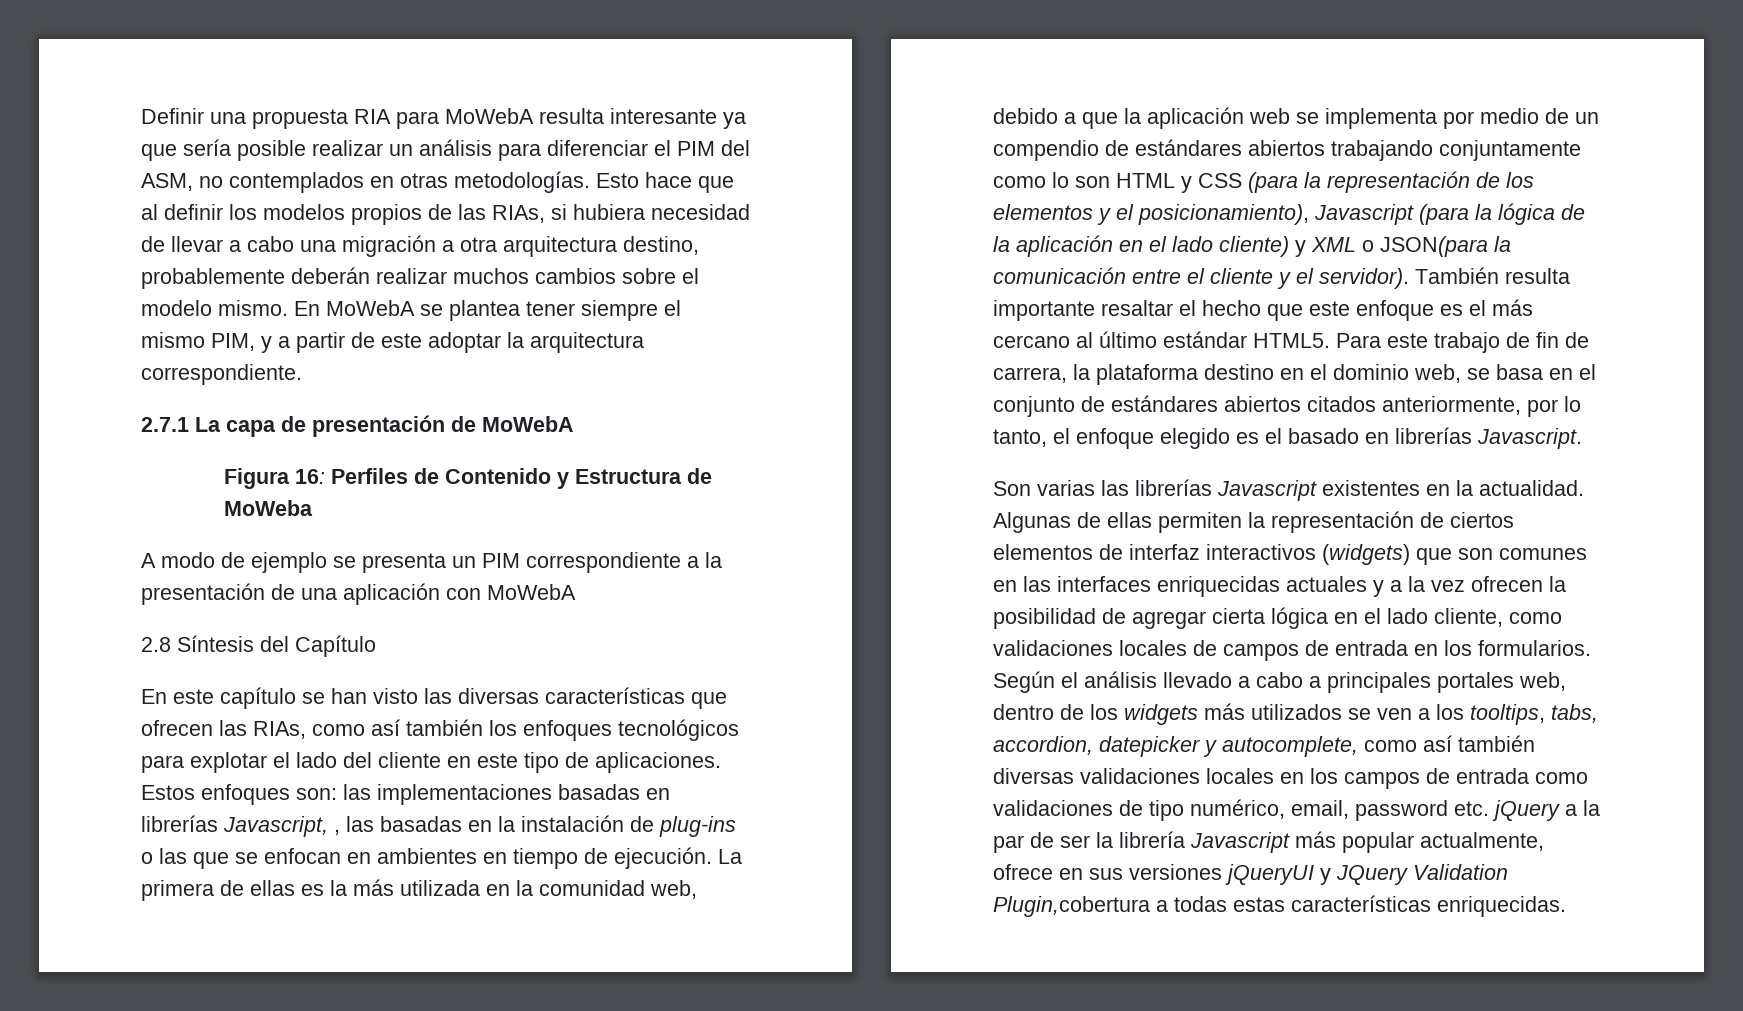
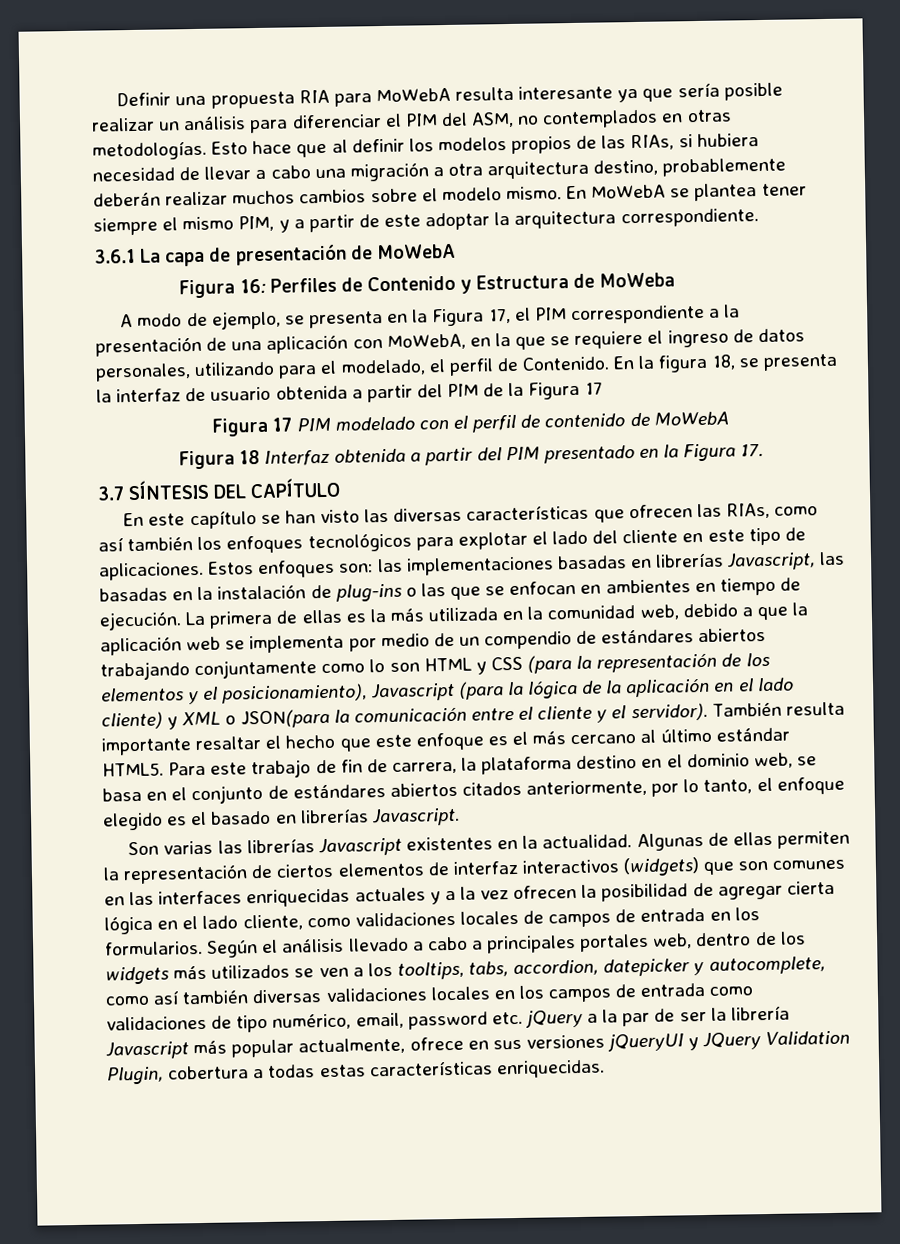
- 2.7.1 La capa de presentación de MoWebA
+ 3.6.1 La capa de presentación de MoWebA
- A modo de ejemplo se presenta un PIM correspondiente a la presentación de una aplicación con MoWebA
- 2.8 Síntesis del Capítulo
+ A modo de ejemplo, se presenta en la Figura 17, el PIM correspondiente a la presentación de una aplicación con MoWebA, en la que se requiere el ingreso de datos personales, utilizando para el modelado, el perfil de Contenido. En la figura 18, se presenta la interfaz de usuario obtenida a partir del PIM de la Figura 17
+ Figura 17 PIM modelado con el perfil de contenido de MoWebA
+ Figura 18 Interfaz obtenida a partir del PIM presentado en la Figura 17.
+ 3.7 SÍNTESIS DEL CAPÍTULO
- Estos enfoques son: las implementaciones basadas en librerías Javascript, , las basadas en la instalación de plug-ins o las que se enfocan en ambientes en tiempo de ejecución.
+ Estos enfoques son: las implementaciones basadas en librerías Javascript, las basadas en la instalación de plug-ins o las que se enfocan en ambientes en tiempo de ejecución.
- Según el análisis llevado a cabo a principales portales web, dentro de los widgets más utilizados se ven a los tooltips, tabs, accordion, datepicker y autocomplete, como así también diversas validaciones locales en los campos de entrada como validaciones de tipo numérico, email, password etc. jQuery a la par de ser la librería Javascript más popular actualmente, ofrece en sus versiones jQueryUI y JQuery Validation Plugin,cobertura a todas estas características enriquecidas.
+ Según el análisis llevado a cabo a principales portales web, dentro de los widgets más utilizados se ven a los tooltips, tabs, accordion, datepicker y autocomplete, como así también diversas validaciones locales en los campos de entrada como validaciones de tipo numérico, email, password etc. jQuery a la par de ser la librería Javascript más popular actualmente, ofrece en sus versiones jQueryUI y JQuery Validation Plugin, cobertura a todas estas características enriquecidas.

